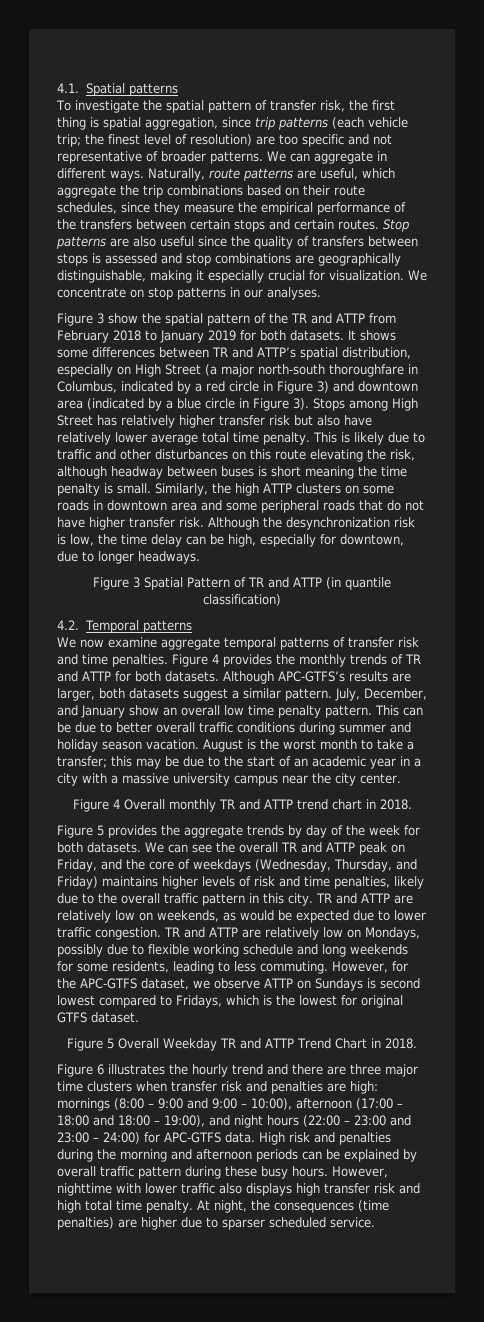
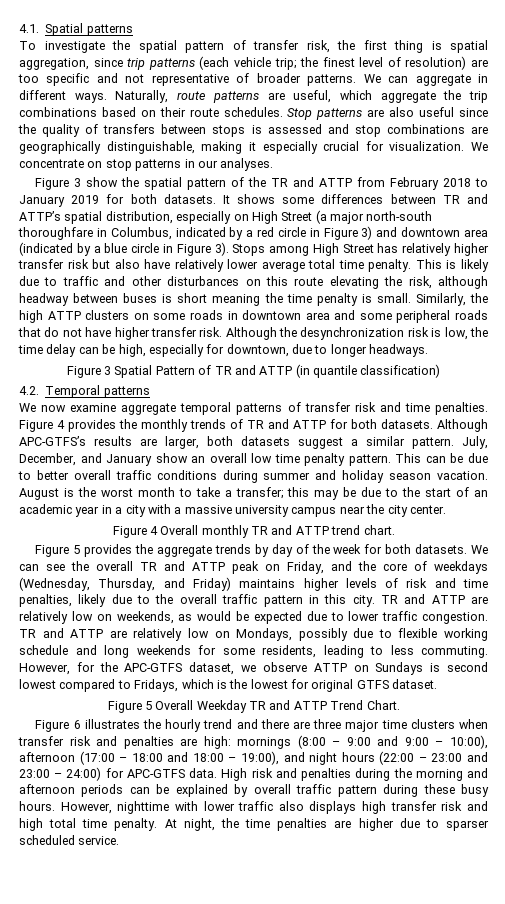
- Naturally, route patterns are useful, which aggregate the trip combinations based on their route schedules, since they measure the empirical performance of the transfers between certain stops and certain routes.
+ Naturally, route patterns are useful, which aggregate the trip combinations based on their route schedules.
- Figure 4 Overall monthly TR and ATTP trend chart in 2018.
+ Figure 4 Overall monthly TR and ATTP trend chart.
- Figure 5 Overall Weekday TR and ATTP Trend Chart in 2018.
+ Figure 5 Overall Weekday TR and ATTP Trend Chart.
- At night, the consequences (time penalties) are higher due to sparser scheduled service.
+ At night, the time penalties are higher due to sparser scheduled service.

